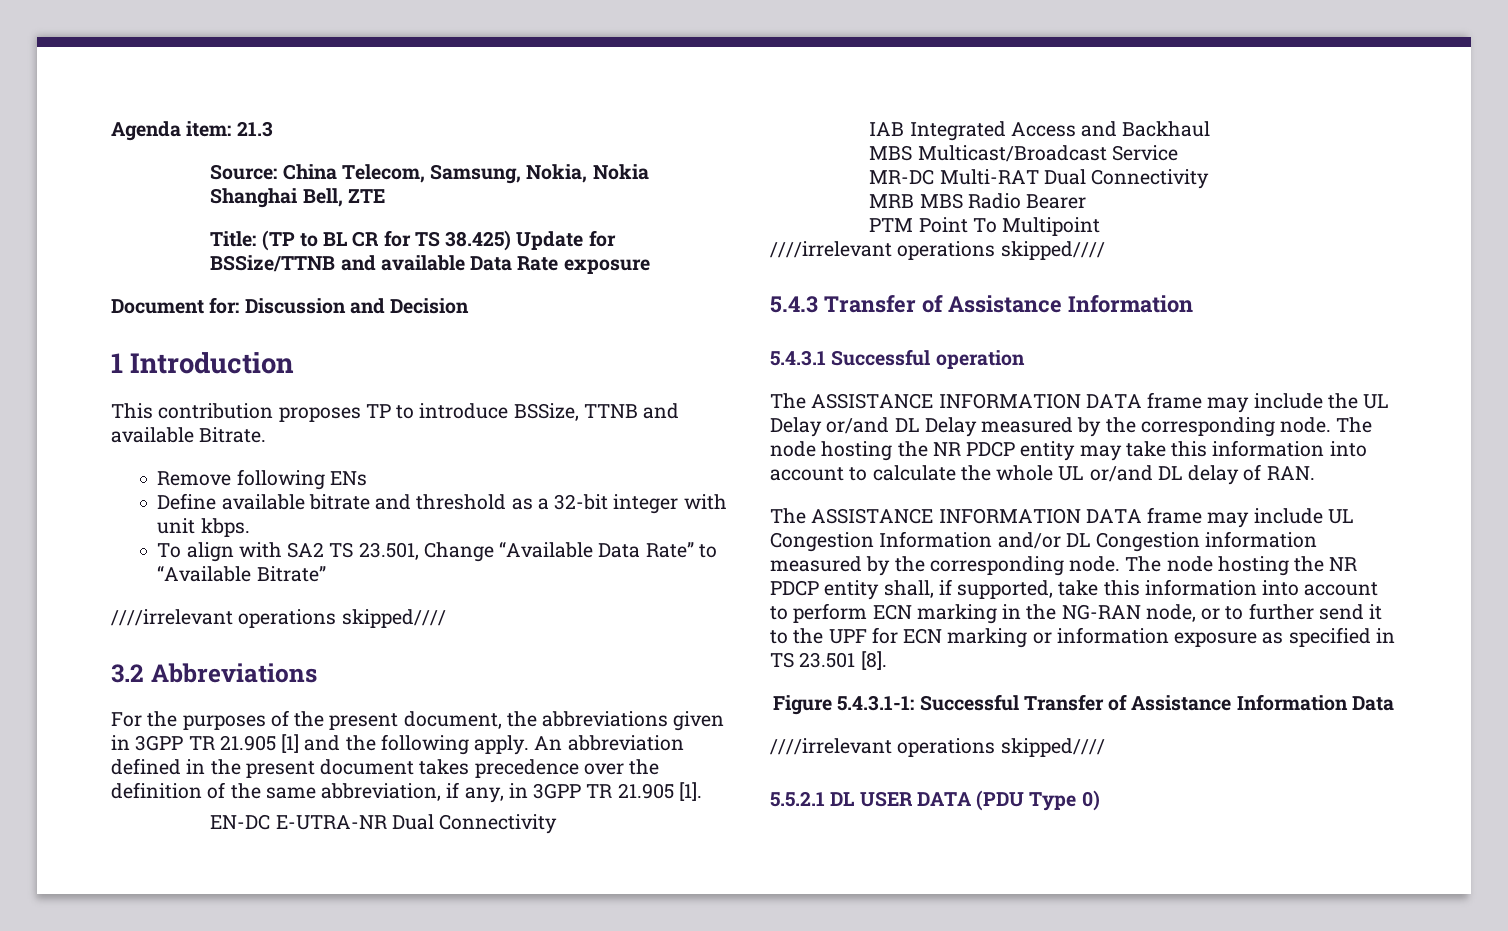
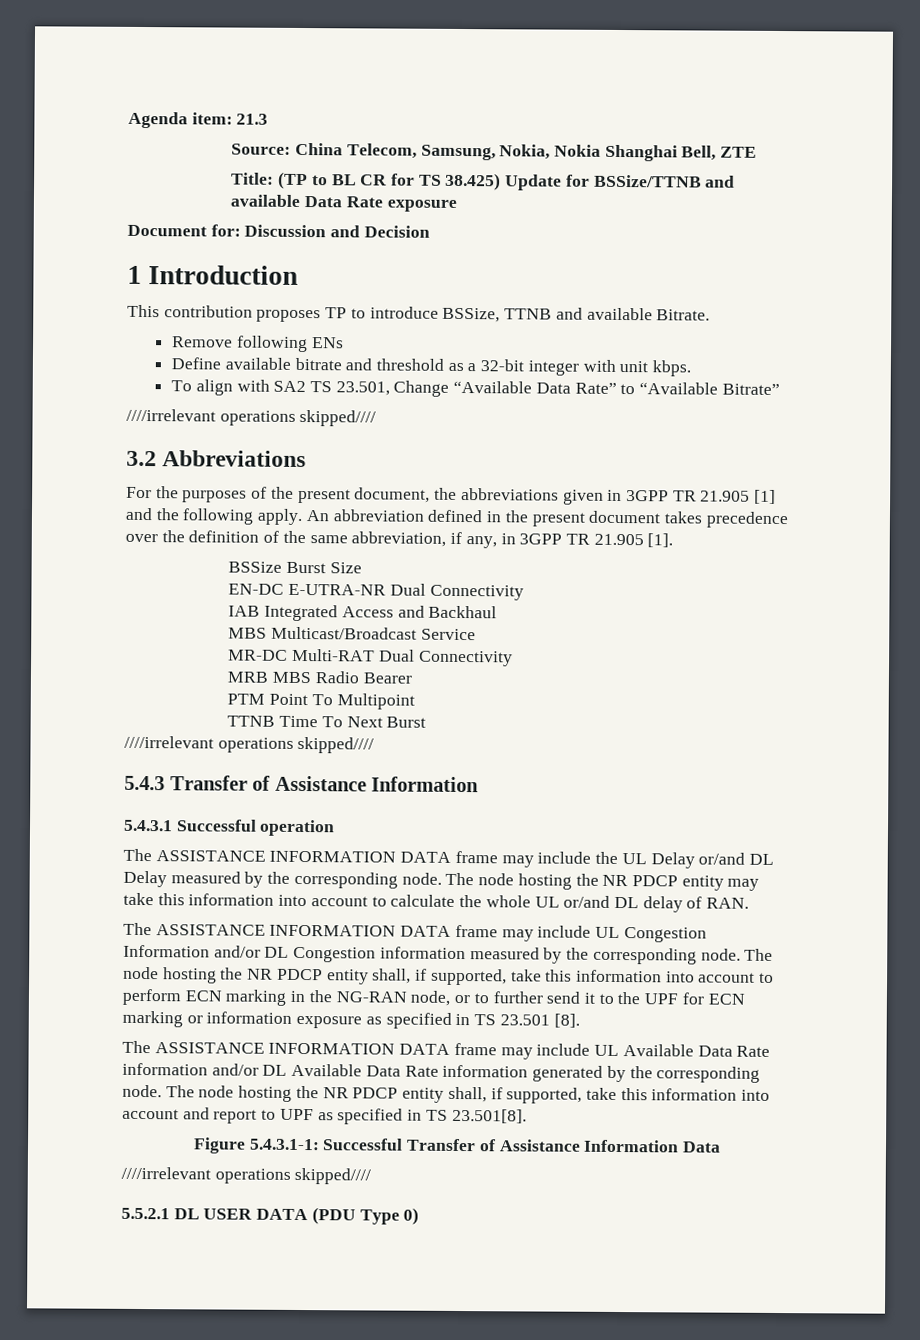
+ BSSize Burst Size
+ TTNB Time To Next Burst
+ The ASSISTANCE INFORMATION DATA frame may include UL Available Data Rate information and/or DL Available Data Rate information generated by the corresponding node. The node hosting the NR PDCP entity shall, if supported, take this information into account and report to UPF as specified in TS 23.501[8].

